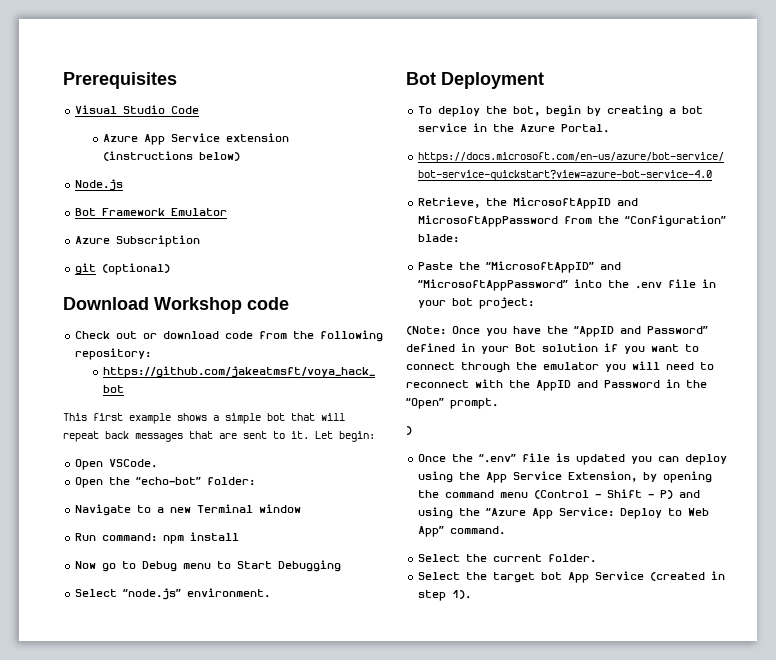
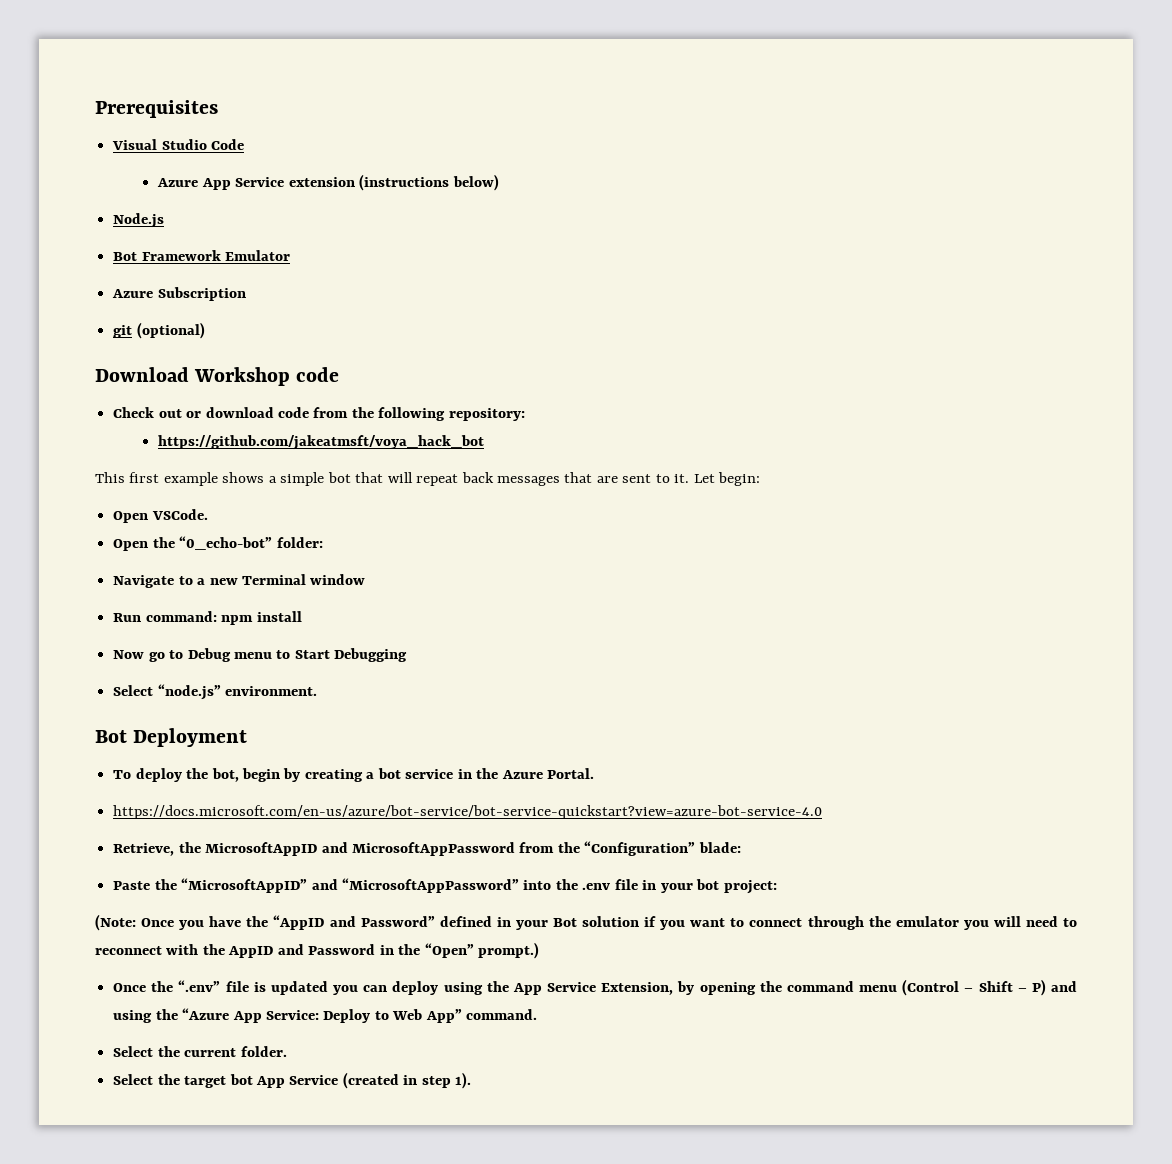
- Open the “echo-bot” folder:
+ Open the “0_echo-bot” folder:
- (Note: Once you have the “AppID and Password” defined in your Bot solution if you want to connect through the emulator you will need to reconnect with the AppID and Password in the “Open” prompt.
- )
+ (Note: Once you have the “AppID and Password” defined in your Bot solution if you want to connect through the emulator you will need to reconnect with the AppID and Password in the “Open” prompt.)

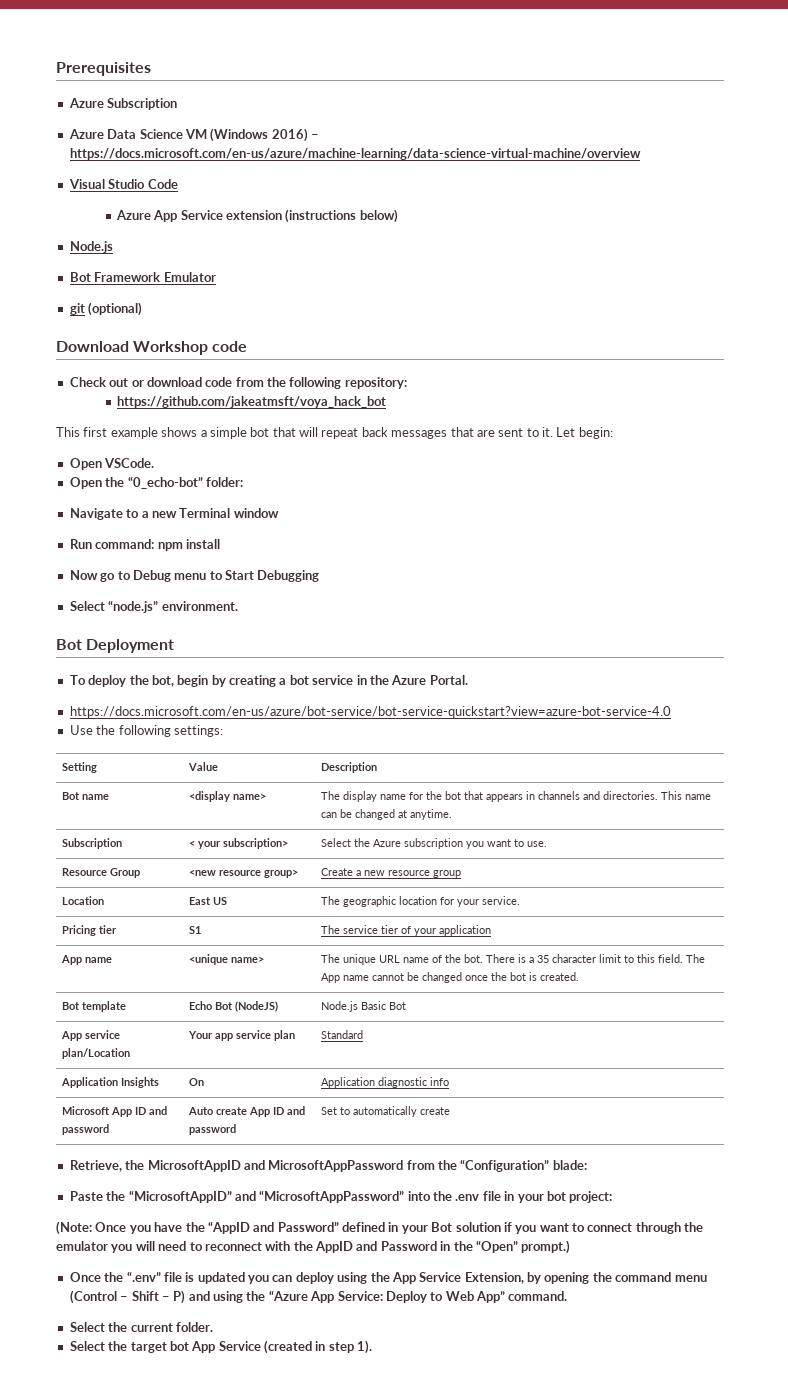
+ Azure Subscription
+ Azure Data Science VM (Windows 2016) – https://docs.microsoft.com/en-us/azure/machine-learning/data-science-virtual-machine/overview
- Azure Subscription
+ Use the following settings:
+ Setting | Value | Description
+ Bot name | <display name> | The display name for the bot that appears in channels and directories. This name can be changed at anytime.
+ Subscription | < your subscription> | Select the Azure subscription you want to use.
+ Resource Group | <new resource group> | Create a new resource group
+ Location | East US | The geographic location for your service.
+ Pricing tier | S1 | The service tier of your application
+ App name | <unique name> | The unique URL name of the bot. There is a 35 character limit to this field. The App name cannot be changed once the bot is created.
+ Bot template | Echo Bot (NodeJS) | Node.js Basic Bot
+ App service plan/Location | Your app service plan | Standard
+ Application Insights | On | Application diagnostic info
+ Microsoft App ID and password | Auto create App ID and password | Set to automatically create

